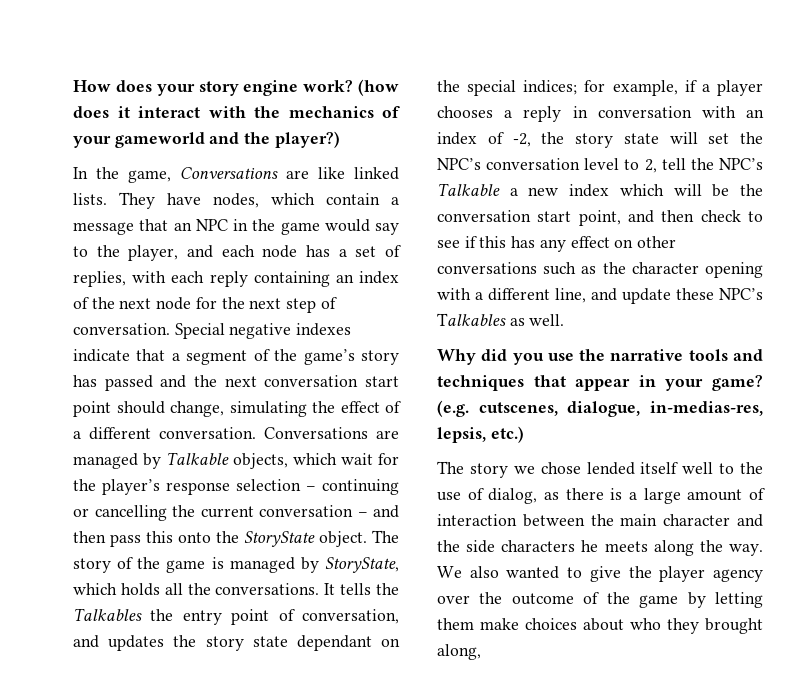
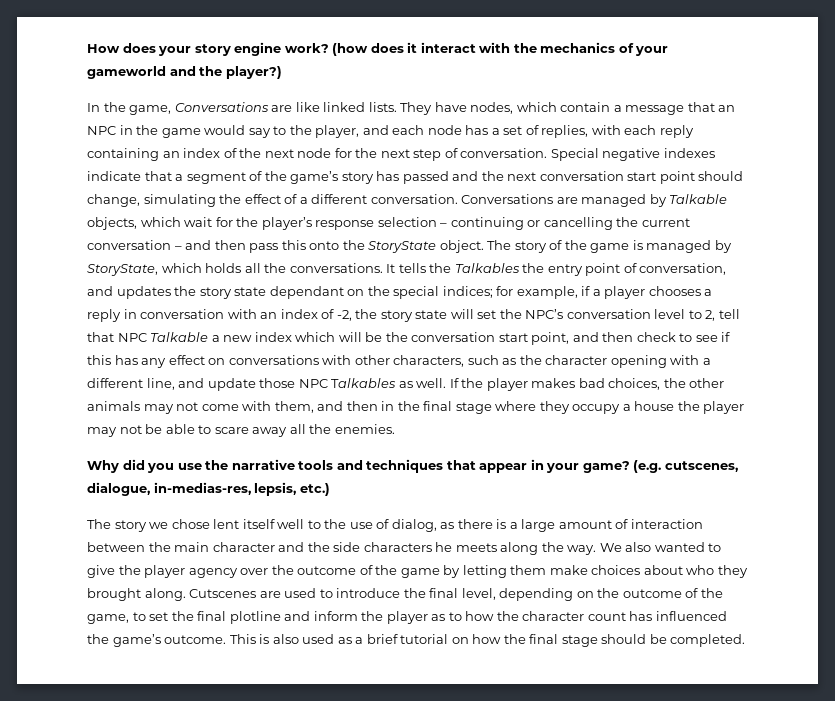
- for example, if a player chooses a reply in conversation with an index of -2, the story state will set the NPC’s conversation level to 2, tell the NPC’s Talkable a new index which will be the conversation start point, and then check to see if this has any effect on other conversations such as the character opening with a different line, and update these NPC’s Talkables as well.
+ for example, if a player chooses a reply in conversation with an index of -2, the story state will set the NPC’s conversation level to 2, tell that NPC Talkable a new index which will be the conversation start point, and then check to see if this has any effect on conversations with other characters, such as the character opening with a different line, and update those NPC Talkables as well. If the player makes bad choices, the other animals may not come with them, and then in the final stage where they occupy a house the player may not be able to scare away all the enemies.
- The story we chose lended itself well to the use of dialog, as there is a large amount of interaction between the main character and the side characters he meets along the way.
+ The story we chose lent itself well to the use of dialog, as there is a large amount of interaction between the main character and the side characters he meets along the way.
- We also wanted to give the player agency over the outcome of the game by letting them make choices about who they brought along,
+ We also wanted to give the player agency over the outcome of the game by letting them make choices about who they brought along. Cutscenes are used to introduce the final level, depending on the outcome of the game, to set the final plotline and inform the player as to how the character count has influenced the game’s outcome. This is also used as a brief tutorial on how the final stage should be completed.

